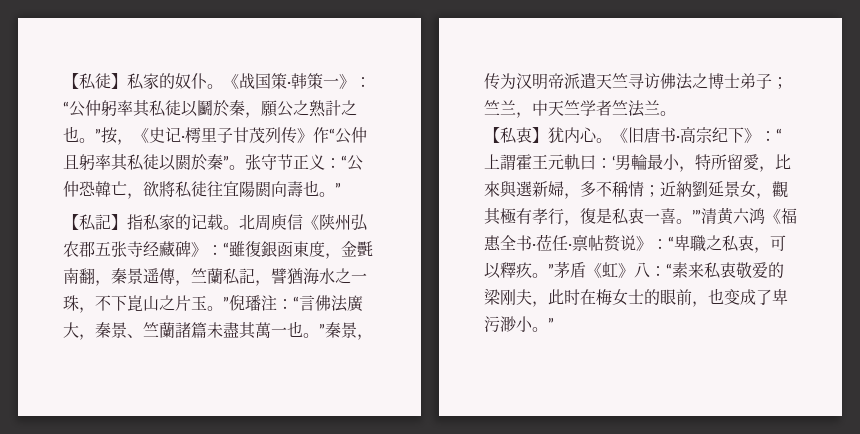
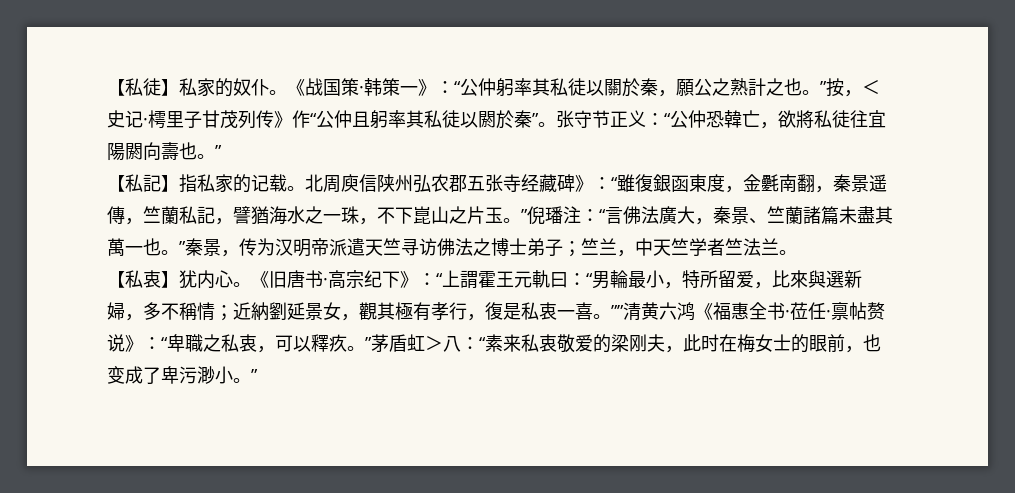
- 《战国策·韩策一》：“公仲躬率其私徒以鬭於秦，願公之熟計之也。”按，《史记·樗里子甘茂列传》作“公仲且躬率其私徒以閼於秦”。
+ 《战国策·韩策一》：“公仲躬率其私徒以關於秦，願公之熟計之也。”按，＜史记·樗里子甘茂列传》作“公仲且躬率其私徒以閼於秦”。
- 北周庾信《陕州弘农郡五张寺经藏碑》：“雖復銀函東度，金㲲南翻，秦景遥傳，竺蘭私記，譬猶海水之一珠，不下崑山之片玉。”倪璠注：“言佛法廣大，秦景、竺蘭諸篇未盡其萬一也。”秦景，传为汉明帝派遣天竺寻访佛法之博士弟子；竺兰，中天竺学者竺法兰。
+ 北周庾信陕州弘农郡五张寺经藏碑》：“雖復銀函東度，金氎南翻，秦景遥傳，竺蘭私記，譬猶海水之一珠，不下崑山之片玉。”倪璠注：“言佛法廣大，秦景、竺蘭諸篇未盡其萬一也。”秦景，传为汉明帝派遣天竺寻访佛法之博士弟子；竺兰，中天竺学者竺法兰。
- ‘男輪最小，特所留愛，比來與選新婦，多不稱情；
+ “男輪最小，特所留爱，比來與選新婦，多不稱情；
- 近納劉延景女，觀其極有孝行，復是私衷一喜。’”清黄六鸿《福惠全书·莅任·禀帖赘说》：
+ 近納劉延景女，觀其極有孝行，復是私衷一喜。””清黄六鸿《福惠全书·莅任·禀帖赘说》：
- “卑職之私衷，可以釋疚。”茅盾《虹》八：
+ “卑職之私衷，可以釋疚。”茅盾虹＞八：

